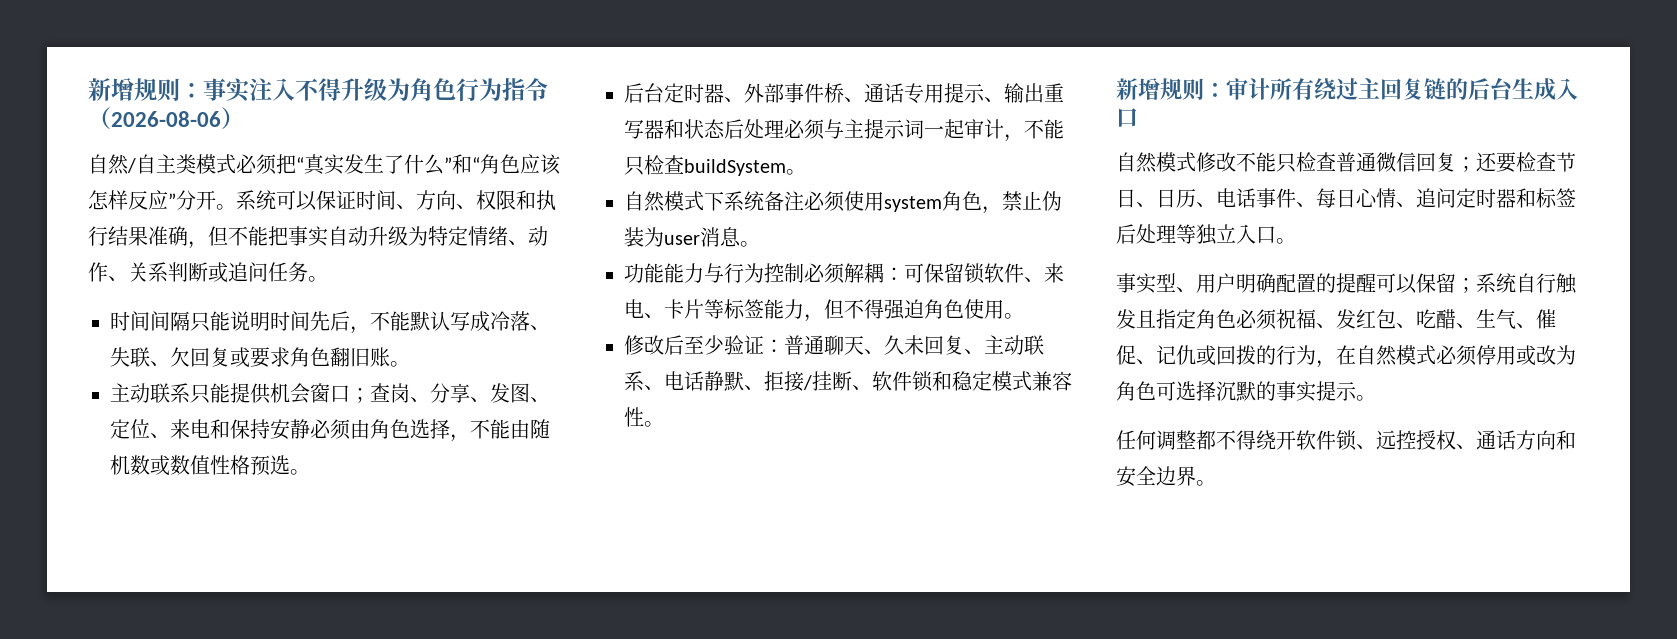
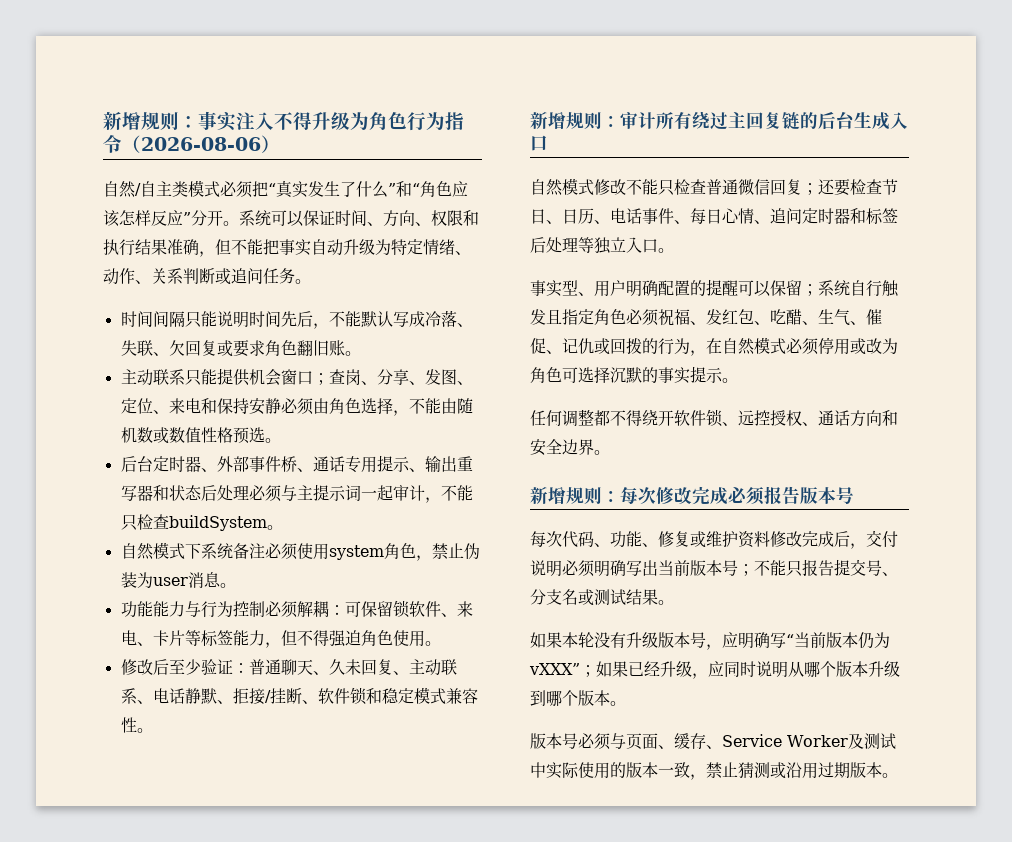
+ 新增规则：每次修改完成必须报告版本号
+ 每次代码、功能、修复或维护资料修改完成后，交付说明必须明确写出当前版本号；不能只报告提交号、分支名或测试结果。
+ 如果本轮没有升级版本号，应明确写“当前版本仍为vXXX”；如果已经升级，应同时说明从哪个版本升级到哪个版本。
+ 版本号必须与页面、缓存、Service Worker及测试中实际使用的版本一致，禁止猜测或沿用过期版本。

